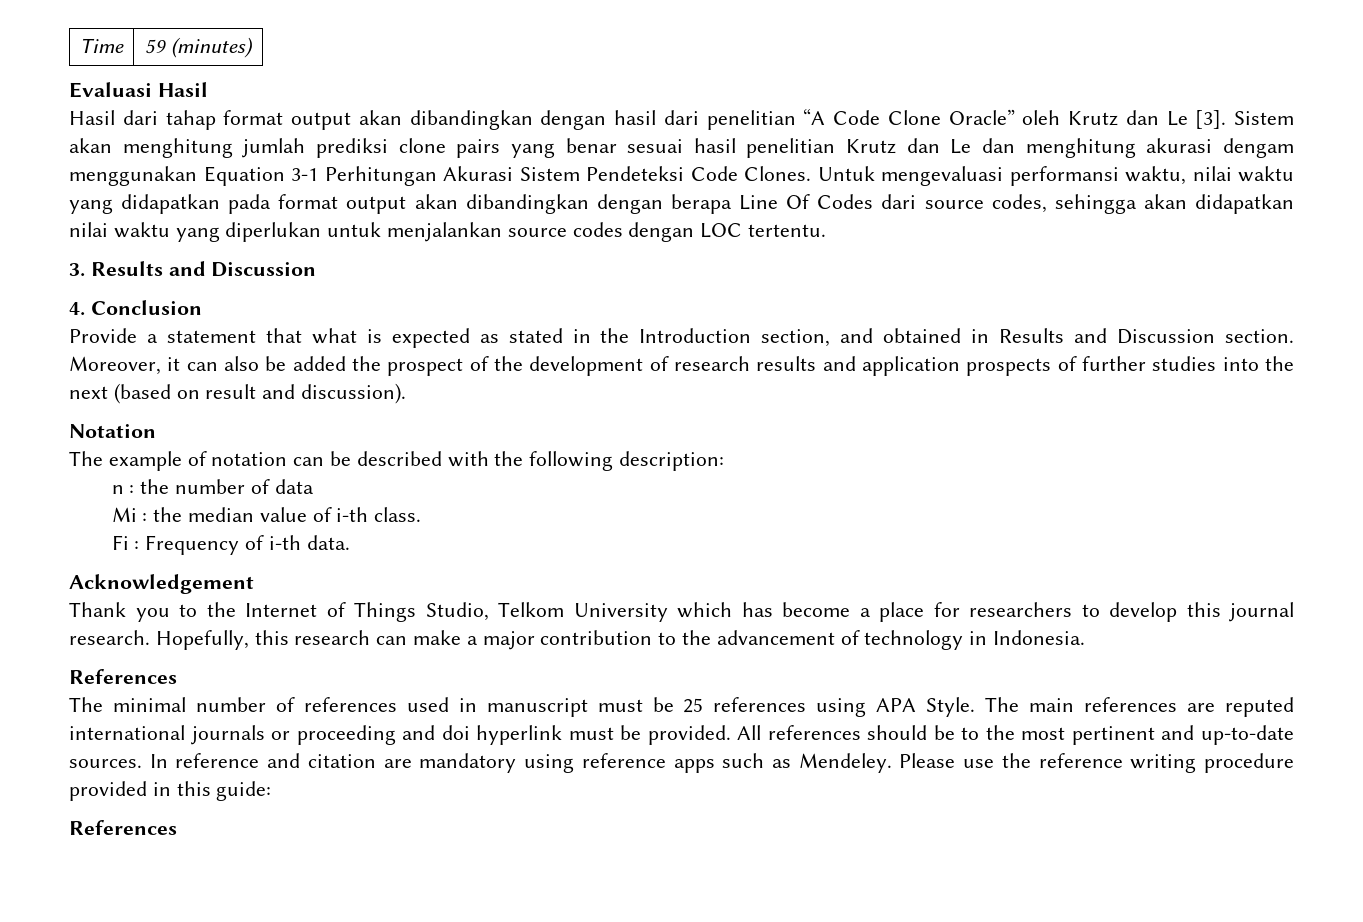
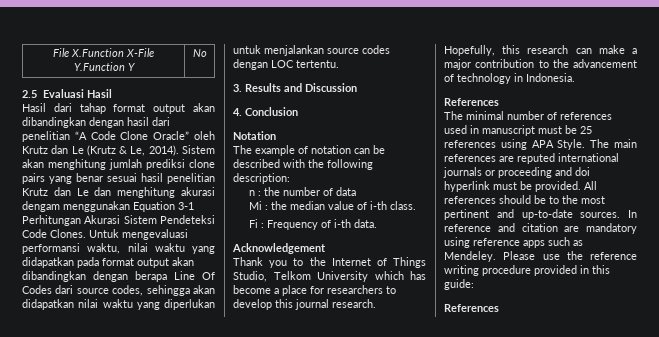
- Time | 59 (minutes)
- Evaluasi Hasil
+ File X.Function X-File Y.Function Y | No
+ 2.5 Evaluasi Hasil
- Hasil dari tahap format output akan dibandingkan dengan hasil dari penelitian “A Code Clone Oracle” oleh Krutz dan Le [3].
+ Hasil dari tahap format output akan dibandingkan dengan hasil dari penelitian “A Code Clone Oracle” oleh Krutz dan Le (Krutz & Le, 2014).
- Provide a statement that what is expected as stated in the Introduction section, and obtained in Results and Discussion section. Moreover, it can also be added the prospect of the development of research results and application prospects of further studies into the next (based on result and discussion).

